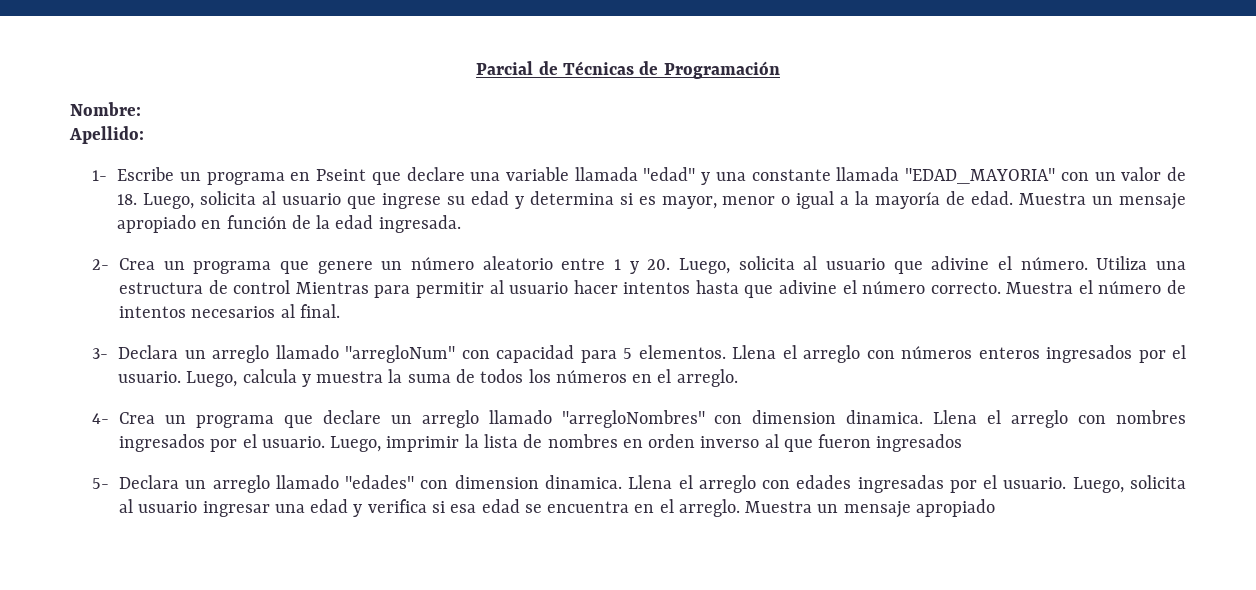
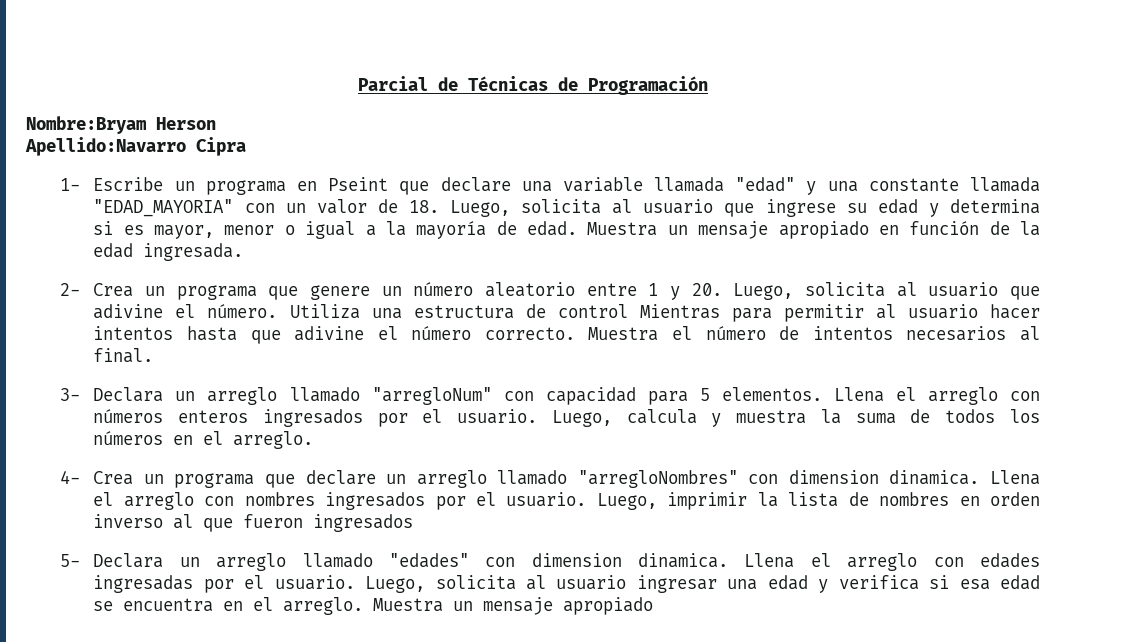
- Nombre:
- Apellido:
+ Nombre:Bryam Herson
+ Apellido:Navarro Cipra

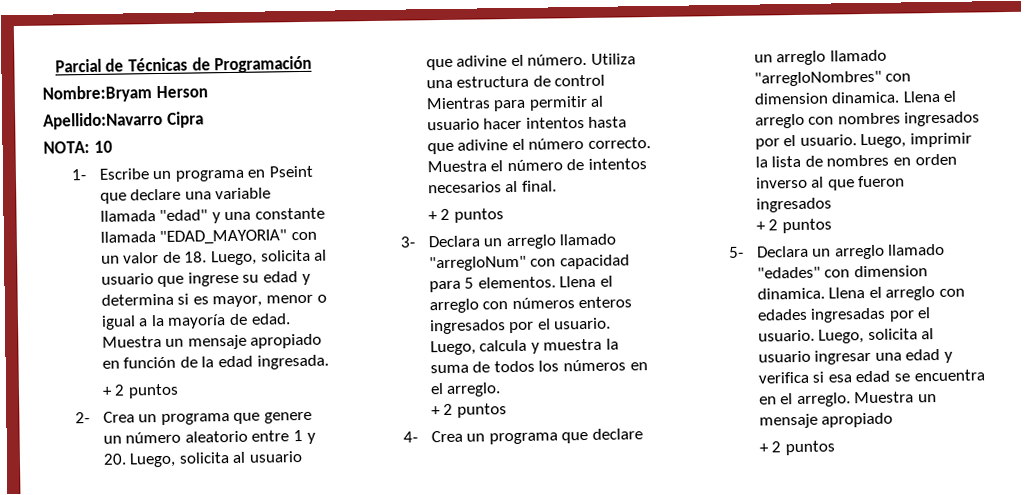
+ NOTA: 10
  Muestra un mensaje apropiado en función de la edad ingresada.
+ + 2 puntos
  Muestra el número de intentos necesarios al final.
+ + 2 puntos
  Luego, calcula y muestra la suma de todos los números en el arreglo.
+ + 2 puntos
  Luego, imprimir la lista de nombres en orden inverso al que fueron ingresados
+ + 2 puntos
  Luego, solicita al usuario ingresar una edad y verifica si esa edad se encuentra en el arreglo. Muestra un mensaje apropiado
+ + 2 puntos

